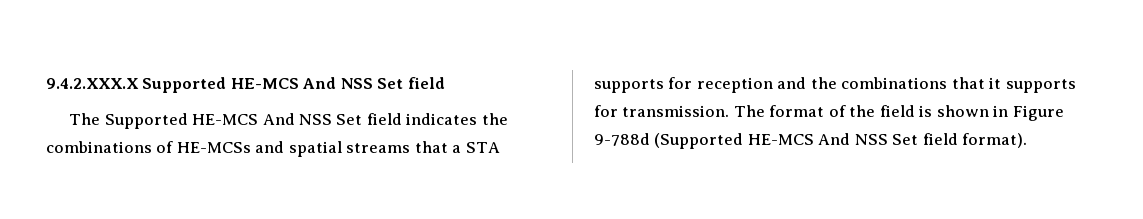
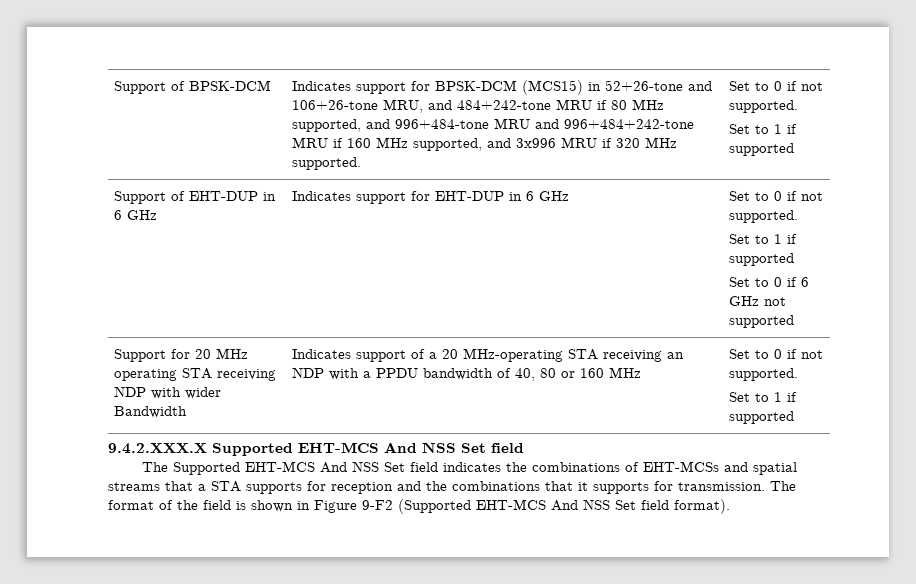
+ Support of BPSK-DCM | Indicates support for BPSK-DCM (MCS15) in 52+26-tone and 106+26-tone MRU, and 484+242-tone MRU if 80 MHz supported, and 996+484-tone MRU and 996+484+242-tone MRU if 160 MHz supported, and 3x996 MRU if 320 MHz supported. | Set to 0 if not supported.
+ Set to 1 if supported
+ Support of EHT-DUP in 6 GHz | Indicates support for EHT-DUP in 6 GHz | Set to 0 if not supported.
+ Set to 1 if supported
+ Set to 0 if 6 GHz not supported
+ Support for 20 MHz operating STA receiving NDP with wider Bandwidth | Indicates support of a 20 MHz-operating STA receiving an NDP with a PPDU bandwidth of 40, 80 or 160 MHz | Set to 0 if not supported.
+ Set to 1 if supported
- 9.4.2.XXX.X Supported HE-MCS And NSS Set field
+ 9.4.2.XXX.X Supported EHT-MCS And NSS Set field
- The Supported HE-MCS And NSS Set field indicates the combinations of HE-MCSs and spatial streams that a STA supports for reception and the combinations that it supports for transmission.
+ The Supported EHT-MCS And NSS Set field indicates the combinations of EHT-MCSs and spatial streams that a STA supports for reception and the combinations that it supports for transmission.
- The format of the field is shown in Figure 9-788d (Supported HE-MCS And NSS Set field format).
+ The format of the field is shown in Figure 9-F2 (Supported EHT-MCS And NSS Set field format).

